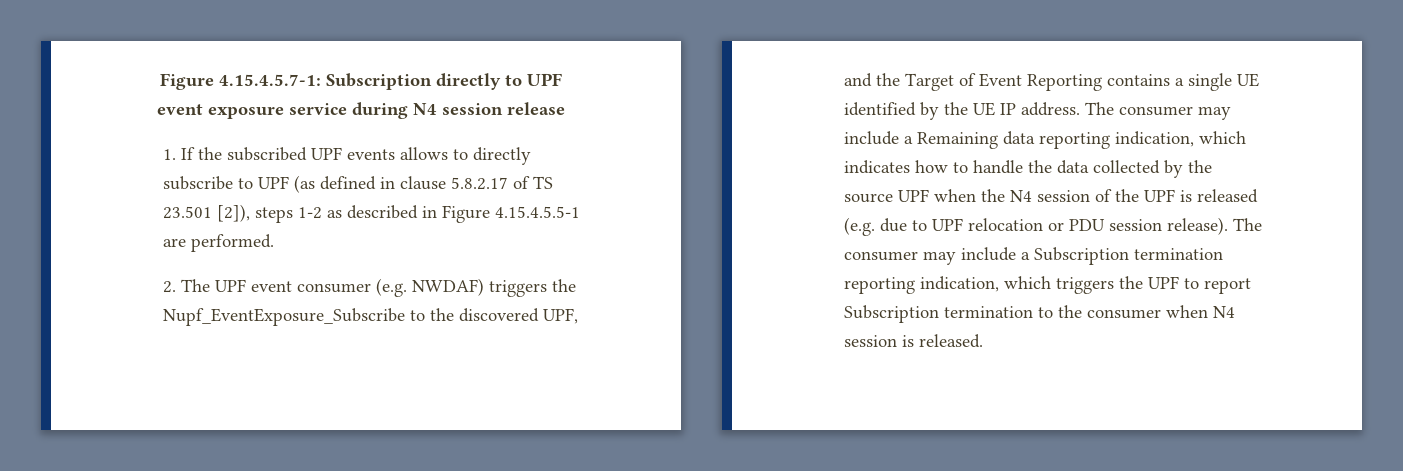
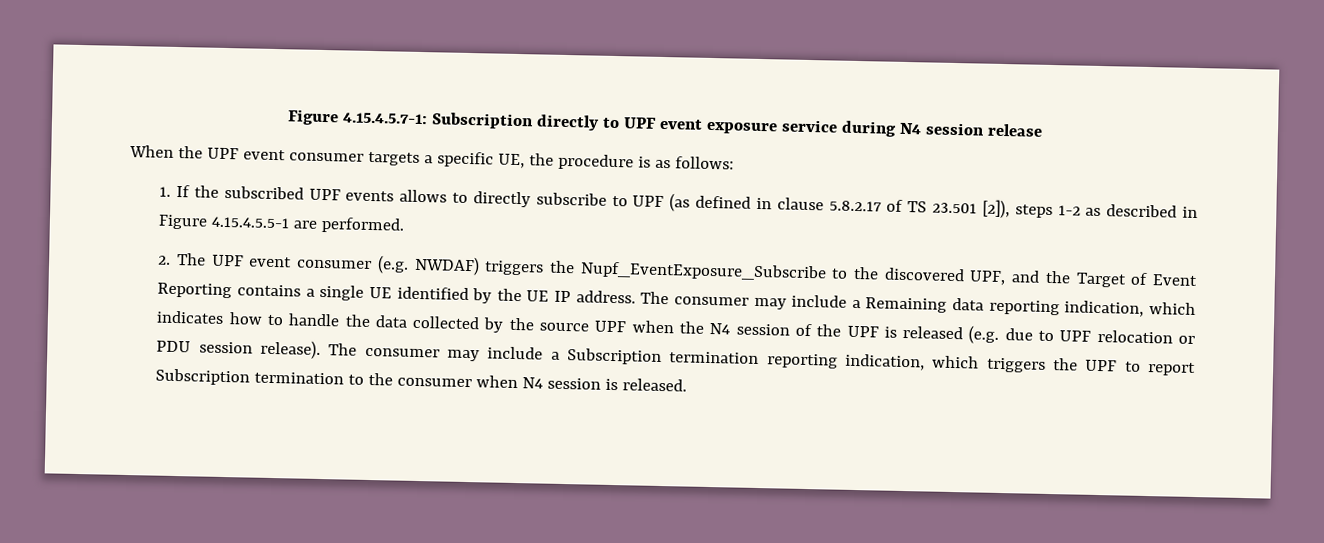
+ When the UPF event consumer targets a specific UE, the procedure is as follows:

